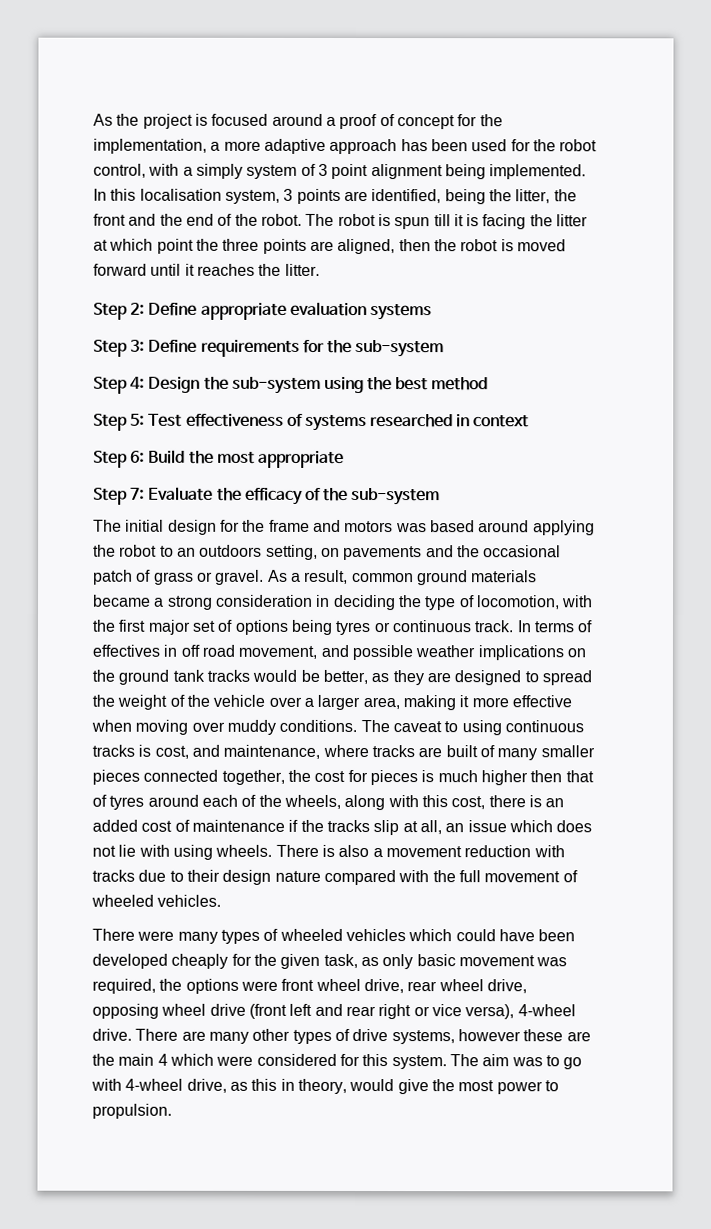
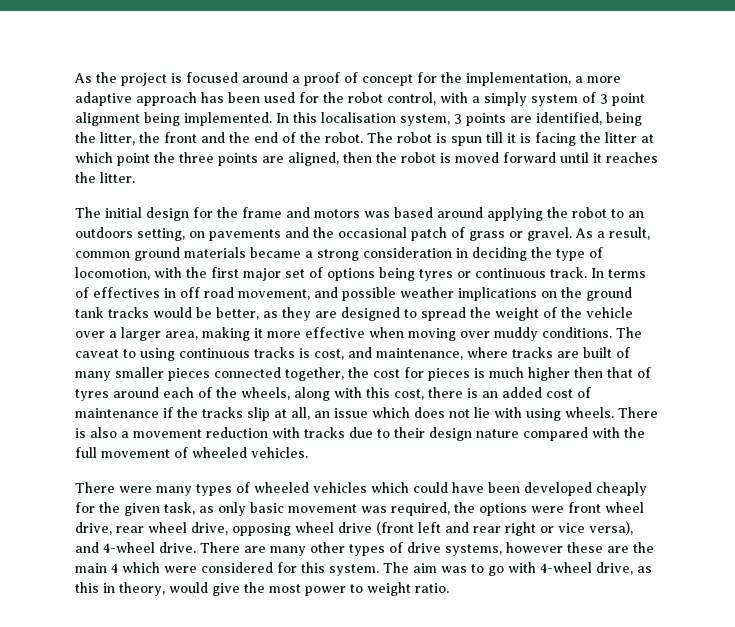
- Step 2: Define appropriate evaluation systems
- Step 3: Define requirements for the sub-system
- Step 4: Design the sub-system using the best method
- Step 5: Test effectiveness of systems researched in context
- Step 6: Build the most appropriate
- Step 7: Evaluate the efficacy of the sub-system
- There were many types of wheeled vehicles which could have been developed cheaply for the given task, as only basic movement was required, the options were front wheel drive, rear wheel drive, opposing wheel drive (front left and rear right or vice versa), 4-wheel drive.
+ There were many types of wheeled vehicles which could have been developed cheaply for the given task, as only basic movement was required, the options were front wheel drive, rear wheel drive, opposing wheel drive (front left and rear right or vice versa), and 4-wheel drive.
- The aim was to go with 4-wheel drive, as this in theory, would give the most power to propulsion.
+ The aim was to go with 4-wheel drive, as this in theory, would give the most power to weight ratio.

